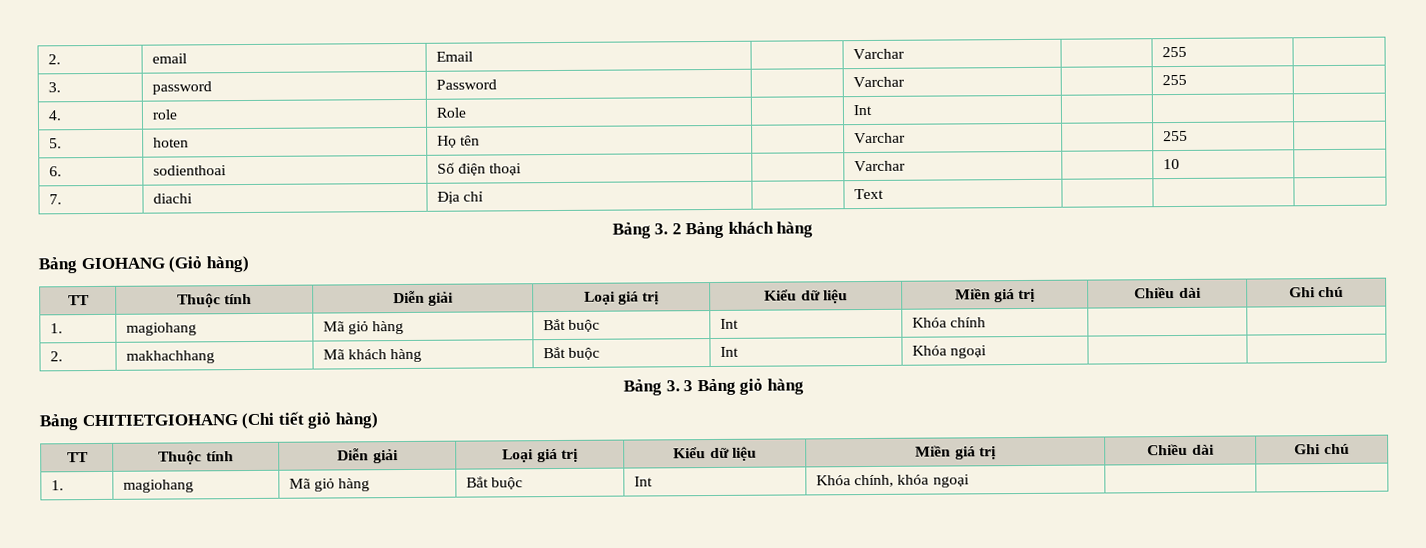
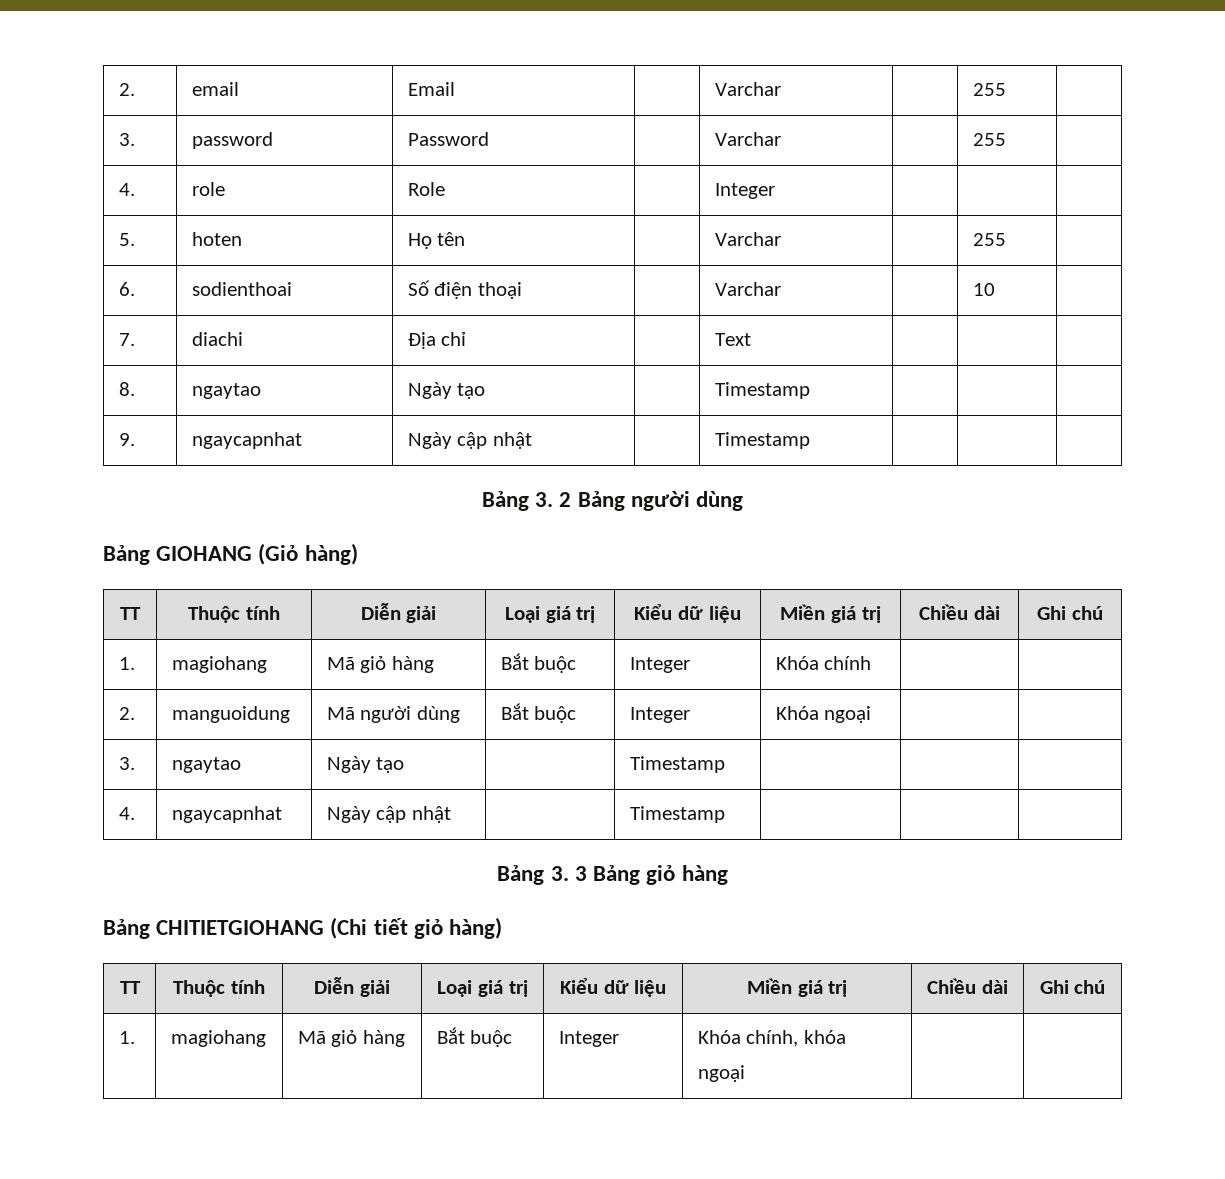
- 4. | role | Role | | Int | | |
+ 4. | role | Role | | Integer | | |
+ 8. | ngaytao | Ngày tạo | | Timestamp | | |
+ 9. | ngaycapnhat | Ngày cập nhật | | Timestamp | | |
- Bảng 3. 2 Bảng khách hàng
+ Bảng 3. 2 Bảng người dùng
- 1. | magiohang | Mã giỏ hàng | Bắt buộc | Int | Khóa chính | |
+ 1. | magiohang | Mã giỏ hàng | Bắt buộc | Integer | Khóa chính | |
- 2. | makhachhang | Mã khách hàng | Bắt buộc | Int | Khóa ngoại | |
+ 2. | manguoidung | Mã người dùng | Bắt buộc | Integer | Khóa ngoại | |
+ 3. | ngaytao | Ngày tạo | | Timestamp | | |
+ 4. | ngaycapnhat | Ngày cập nhật | | Timestamp | | |
- 1. | magiohang | Mã giỏ hàng | Bắt buộc | Int | Khóa chính, khóa ngoại | |
+ 1. | magiohang | Mã giỏ hàng | Bắt buộc | Integer | Khóa chính, khóa ngoại | |

